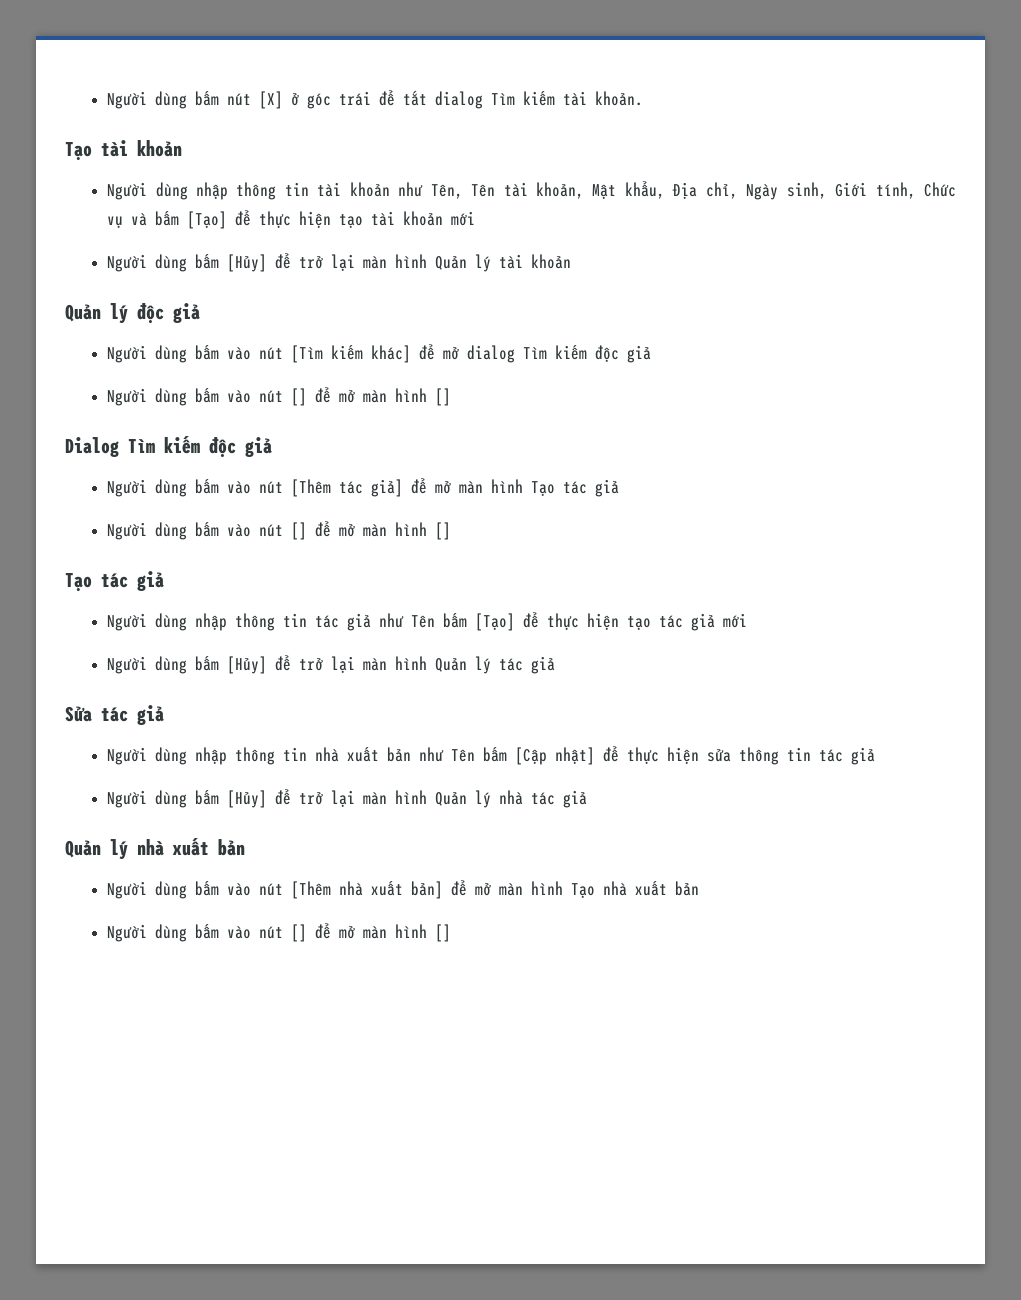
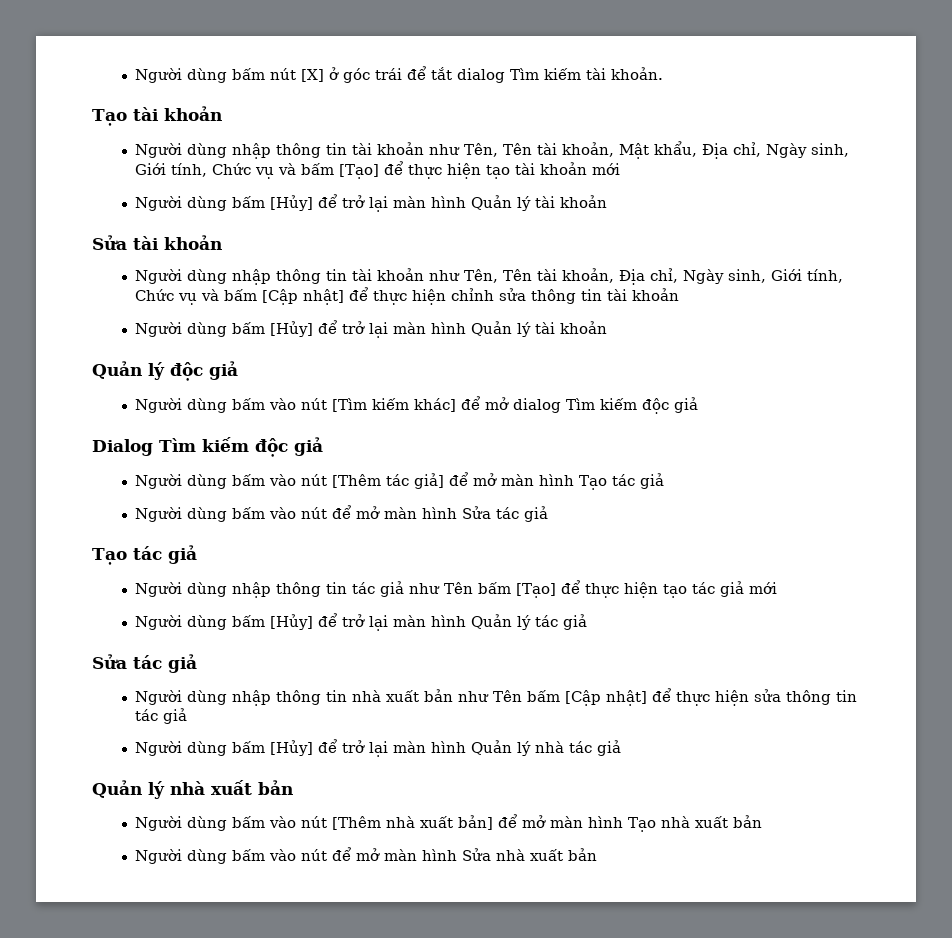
+ Sửa tài khoản
+ Người dùng nhập thông tin tài khoản như Tên, Tên tài khoản, Địa chỉ, Ngày sinh, Giới tính, Chức vụ và bấm [Cập nhật] để thực hiện chỉnh sửa thông tin tài khoản
+ Người dùng bấm [Hủy] để trở lại màn hình Quản lý tài khoản
  Người dùng bấm vào nút [Tìm kiếm khác] để mở dialog Tìm kiếm độc giả
- Người dùng bấm vào nút [] để mở màn hình []
  Người dùng bấm vào nút [Thêm tác giả] để mở màn hình Tạo tác giả
- Người dùng bấm vào nút [] để mở màn hình []
+ Người dùng bấm vào nút để mở màn hình Sửa tác giả
  Người dùng bấm vào nút [Thêm nhà xuất bản] để mở màn hình Tạo nhà xuất bản
- Người dùng bấm vào nút [] để mở màn hình []
+ Người dùng bấm vào nút để mở màn hình Sửa nhà xuất bản

